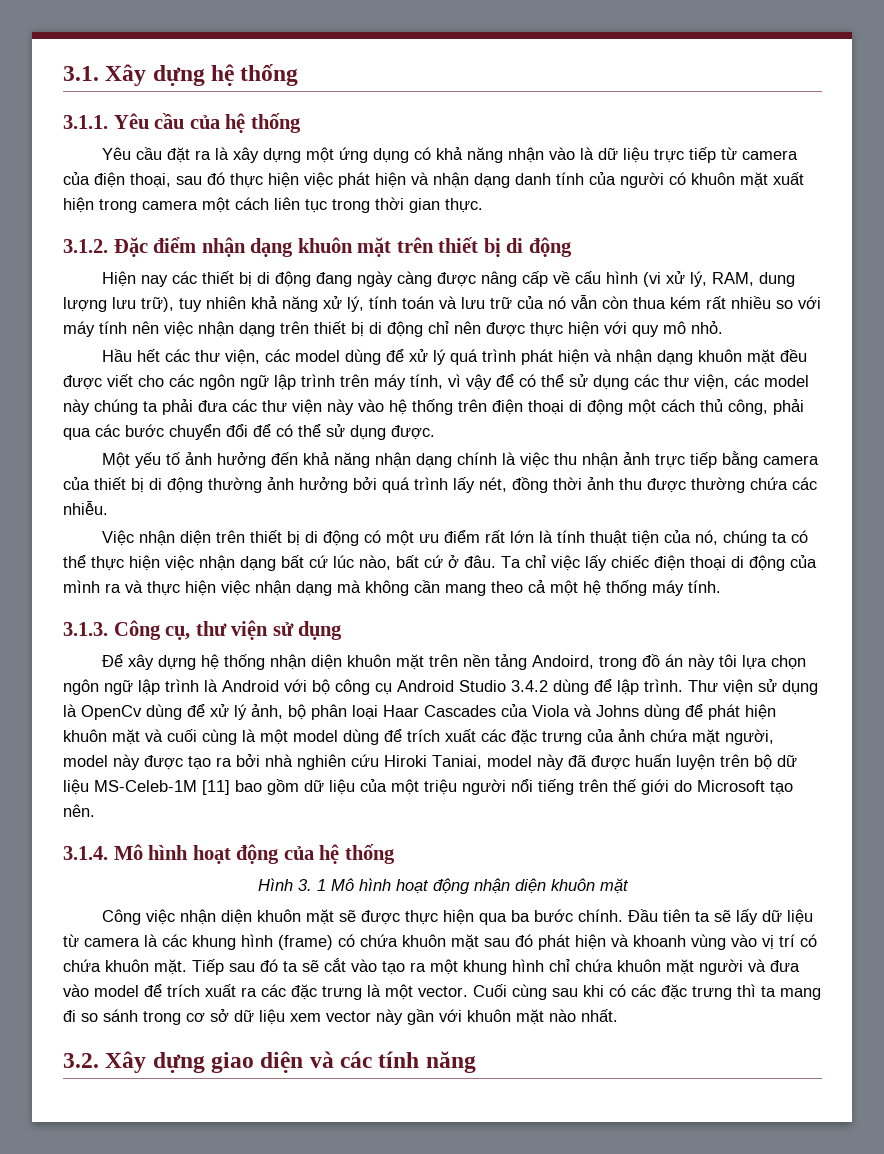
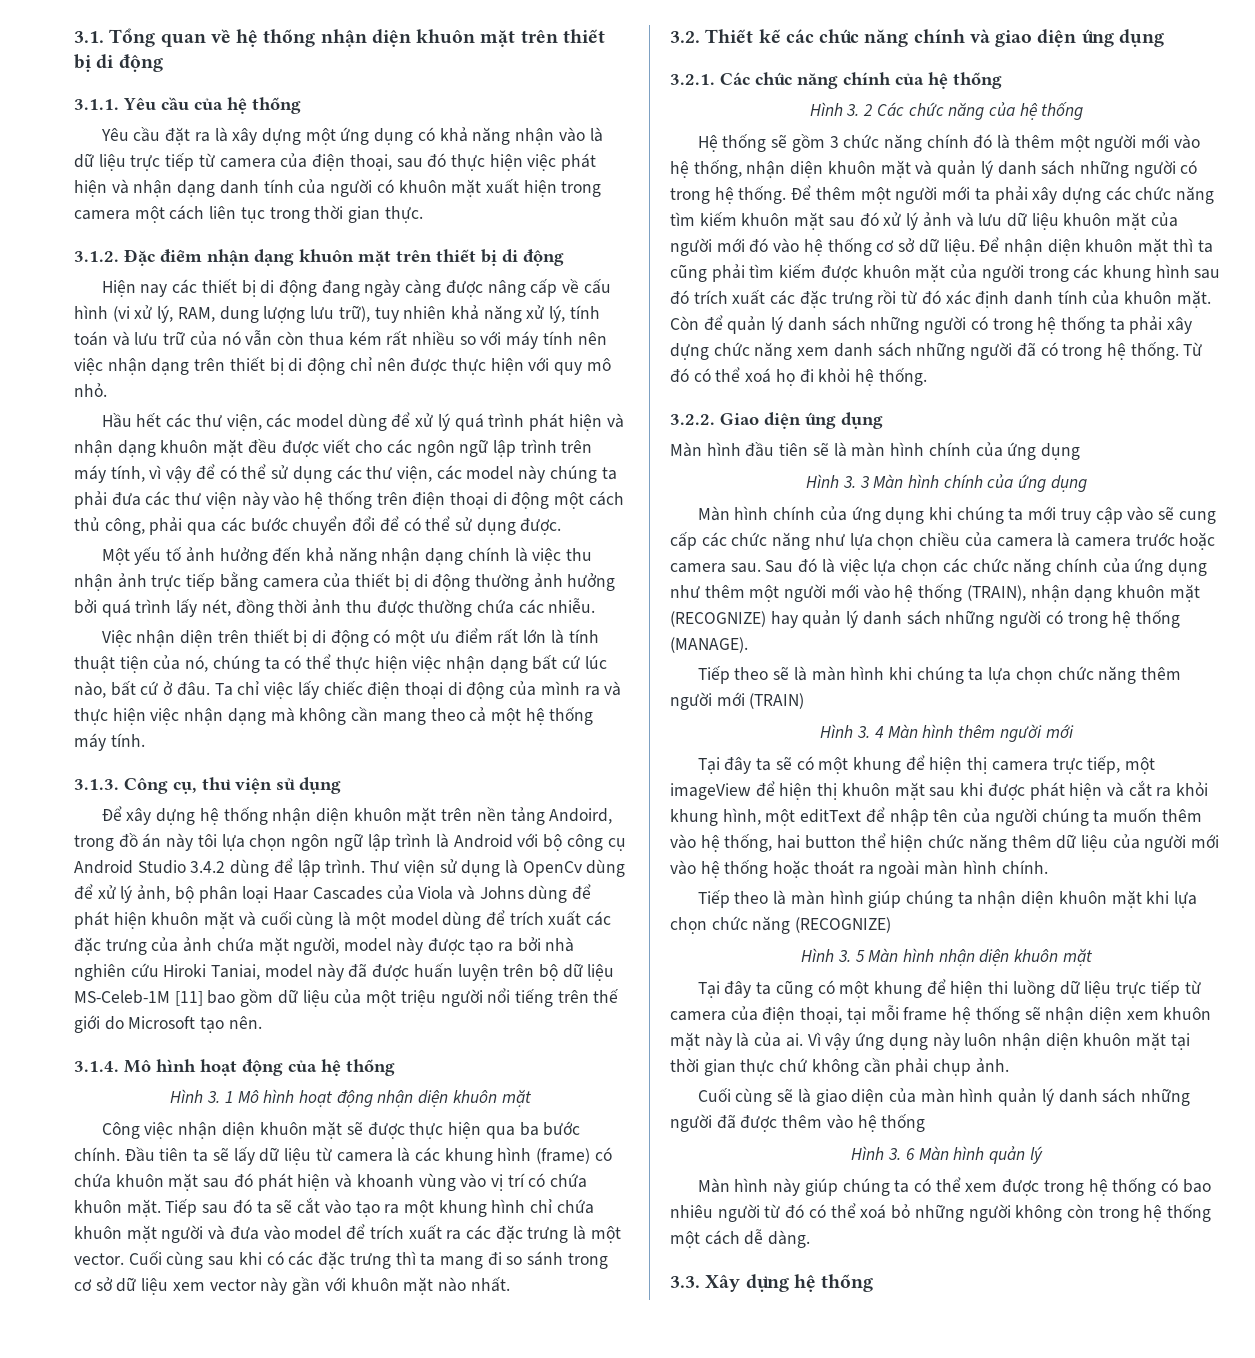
- 3.1. Xây dựng hệ thống
+ 3.1. Tổng quan về hệ thống nhận diện khuôn mặt trên thiết bị di động
- 3.2. Xây dựng giao diện và các tính năng
+ 3.2. Thiết kế các chức năng chính và giao diện ứng dụng
+ 3.2.1. Các chức năng chính của hệ thống
+ Hình 3. 2 Các chức năng của hệ thống
+ Hệ thống sẽ gồm 3 chức năng chính đó là thêm một người mới vào hệ thống, nhận diện khuôn mặt và quản lý danh sách những người có trong hệ thống. Để thêm một người mới ta phải xây dựng các chức năng tìm kiếm khuôn mặt sau đó xử lý ảnh và lưu dữ liệu khuôn mặt của người mới đó vào hệ thống cơ sở dữ liệu. Để nhận diện khuôn mặt thì ta cũng phải tìm kiếm được khuôn mặt của người trong các khung hình sau đó trích xuất các đặc trưng rồi từ đó xác định danh tính của khuôn mặt. Còn để quản lý danh sách những người có trong hệ thống ta phải xây dựng chức năng xem danh sách những người đã có trong hệ thống. Từ đó có thể xoá họ đi khỏi hệ thống.
+ 3.2.2. Giao diện ứng dụng
+ Màn hình đầu tiên sẽ là màn hình chính của ứng dụng
+ Hình 3. 3 Màn hình chính của ứng dụng
+ Màn hình chính của ứng dụng khi chúng ta mới truy cập vào sẽ cung cấp các chức năng như lựa chọn chiều của camera là camera trước hoặc camera sau. Sau đó là việc lựa chọn các chức năng chính của ứng dụng như thêm một người mới vào hệ thống (TRAIN), nhận dạng khuôn mặt (RECOGNIZE) hay quản lý danh sách những người có trong hệ thống (MANAGE).
+ Tiếp theo sẽ là màn hình khi chúng ta lựa chọn chức năng thêm người mới (TRAIN)
+ Hình 3. 4 Màn hình thêm người mới
+ Tại đây ta sẽ có một khung để hiện thị camera trực tiếp, một imageView để hiện thị khuôn mặt sau khi được phát hiện và cắt ra khỏi khung hình, một editText để nhập tên của người chúng ta muốn thêm vào hệ thống, hai button thể hiện chức năng thêm dữ liệu của người mới vào hệ thống hoặc thoát ra ngoài màn hình chính.
+ Tiếp theo là màn hình giúp chúng ta nhận diện khuôn mặt khi lựa chọn chức năng (RECOGNIZE)
+ Hình 3. 5 Màn hình nhận diện khuôn mặt
+ Tại đây ta cũng có một khung để hiện thi luồng dữ liệu trực tiếp từ camera của điện thoại, tại mỗi frame hệ thống sẽ nhận diện xem khuôn mặt này là của ai. Vì vậy ứng dụng này luôn nhận diện khuôn mặt tại thời gian thực chứ không cần phải chụp ảnh.
+ Cuối cùng sẽ là giao diện của màn hình quản lý danh sách những người đã được thêm vào hệ thống
+ Hình 3. 6 Màn hình quản lý
+ Màn hình này giúp chúng ta có thể xem được trong hệ thống có bao nhiêu người từ đó có thể xoá bỏ những người không còn trong hệ thống một cách dễ dàng.
+ 3.3. Xây dựng hệ thống

